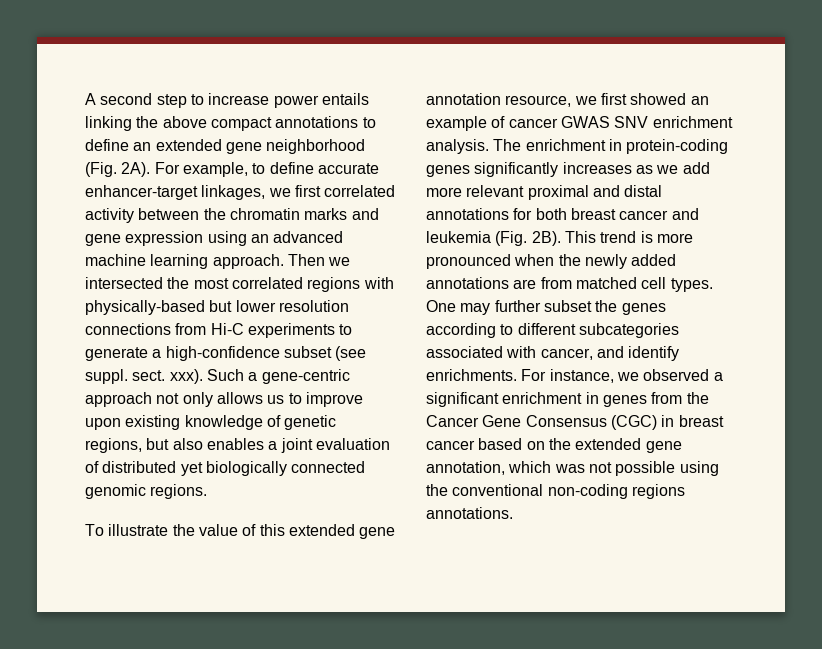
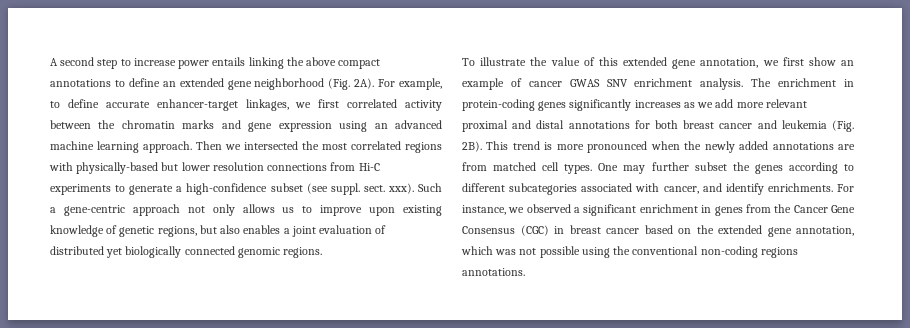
- To illustrate the value of this extended gene annotation resource, we first showed an example of cancer GWAS SNV enrichment analysis.
+ To illustrate the value of this extended gene annotation, we first show an example of cancer GWAS SNV enrichment analysis.

